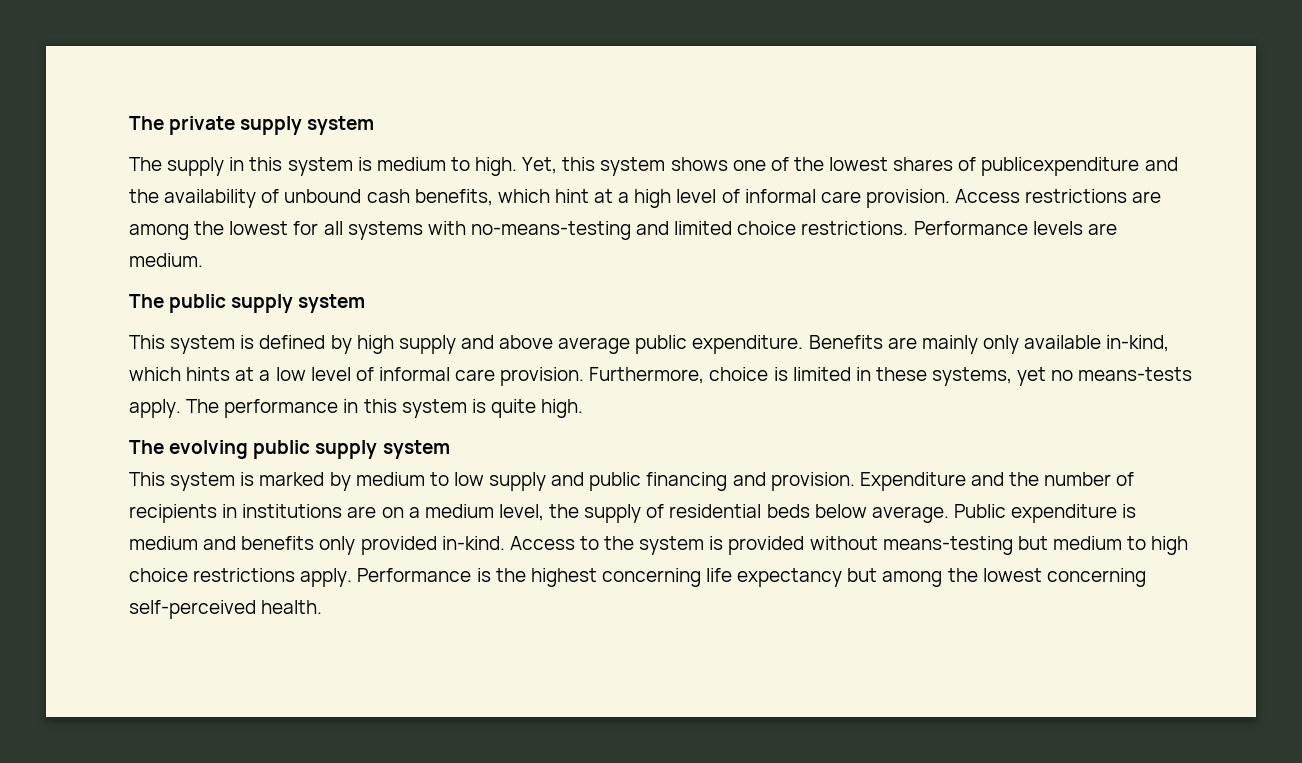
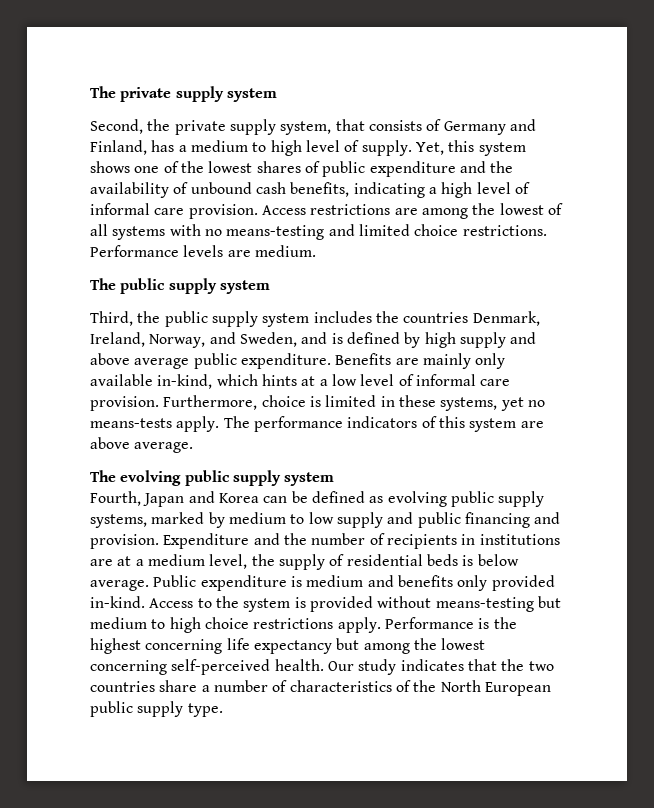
- The supply in this system is medium to high.
+ Second, the private supply system, that consists of Germany and Finland, has a medium to high level of supply.
- Yet, this system shows one of the lowest shares of publicexpenditure and the availability of unbound cash benefits, which hint at a high level of informal care provision.
+ Yet, this system shows one of the lowest shares of public expenditure and the availability of unbound cash benefits, indicating a high level of informal care provision.
- Access restrictions are among the lowest for all systems with no-means-testing and limited choice restrictions.
+ Access restrictions are among the lowest of all systems with no means-testing and limited choice restrictions.
- This system is defined by high supply and above average public expenditure.
+ Third, the public supply system includes the countries Denmark, Ireland, Norway, and Sweden, and is defined by high supply and above average public expenditure.
- The performance in this system is quite high.
+ The performance indicators of this system are above average.
- This system is marked by medium to low supply and public financing and provision.
+ Fourth, Japan and Korea can be defined as evolving public supply systems, marked by medium to low supply and public financing and provision.
- Expenditure and the number of recipients in institutions are on a medium level, the supply of residential beds below average.
+ Expenditure and the number of recipients in institutions are at a medium level, the supply of residential beds is below average.
+ Our study indicates that the two countries share a number of characteristics of the North European public supply type.

